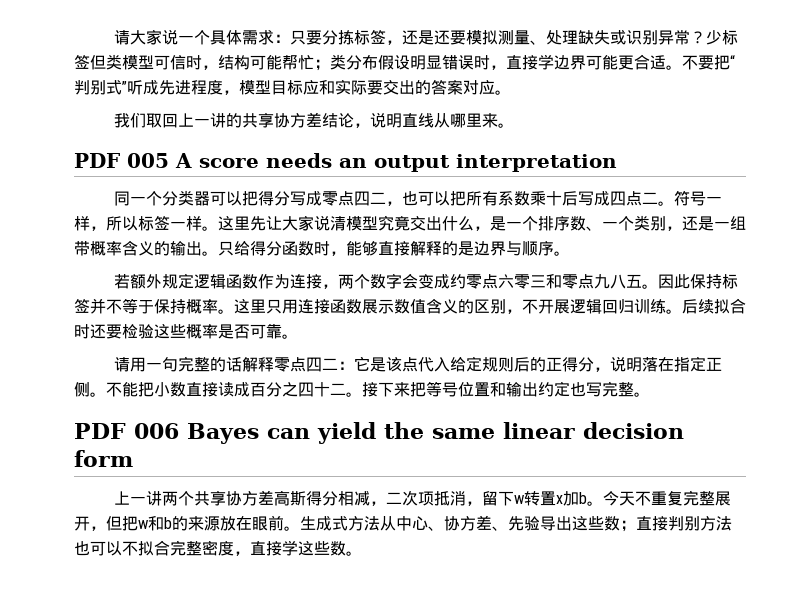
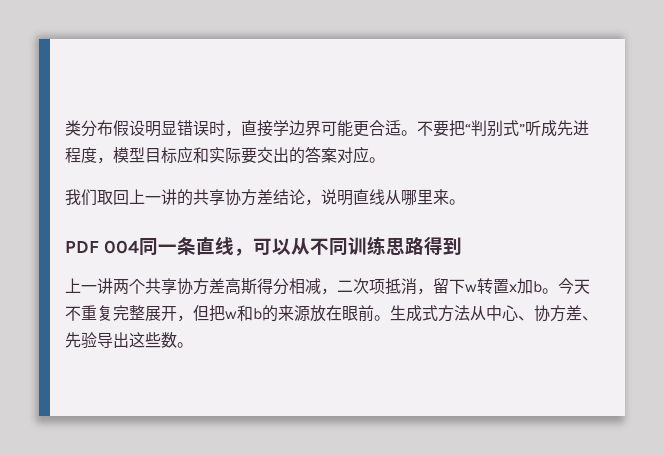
- 请大家说一个具体需求：只要分拣标签，还是还要模拟测量、处理缺失或识别异常？少标签但类模型可信时，结构可能帮忙；类分布假设明显错误时，直接学边界可能更合适。
+ 类分布假设明显错误时，直接学边界可能更合适。
- PDF 005 A score needs an output interpretation
- 同一个分类器可以把得分写成零点四二，也可以把所有系数乘十后写成四点二。符号一样，所以标签一样。这里先让大家说清模型究竟交出什么，是一个排序数、一个类别，还是一组带概率含义的输出。只给得分函数时，能够直接解释的是边界与顺序。
- 若额外规定逻辑函数作为连接，两个数字会变成约零点六零三和零点九八五。因此保持标签并不等于保持概率。这里只用连接函数展示数值含义的区别，不开展逻辑回归训练。后续拟合时还要检验这些概率是否可靠。
- 请用一句完整的话解释零点四二：它是该点代入给定规则后的正得分，说明落在指定正侧。不能把小数直接读成百分之四十二。接下来把等号位置和输出约定也写完整。
- PDF 006 Bayes can yield the same linear decision form
+ PDF 004同一条直线，可以从不同训练思路得到
- 生成式方法从中心、协方差、先验导出这些数；直接判别方法也可以不拟合完整密度，直接学这些数。
+ 生成式方法从中心、协方差、先验导出这些数。

